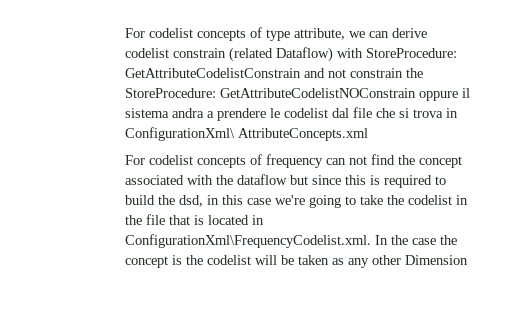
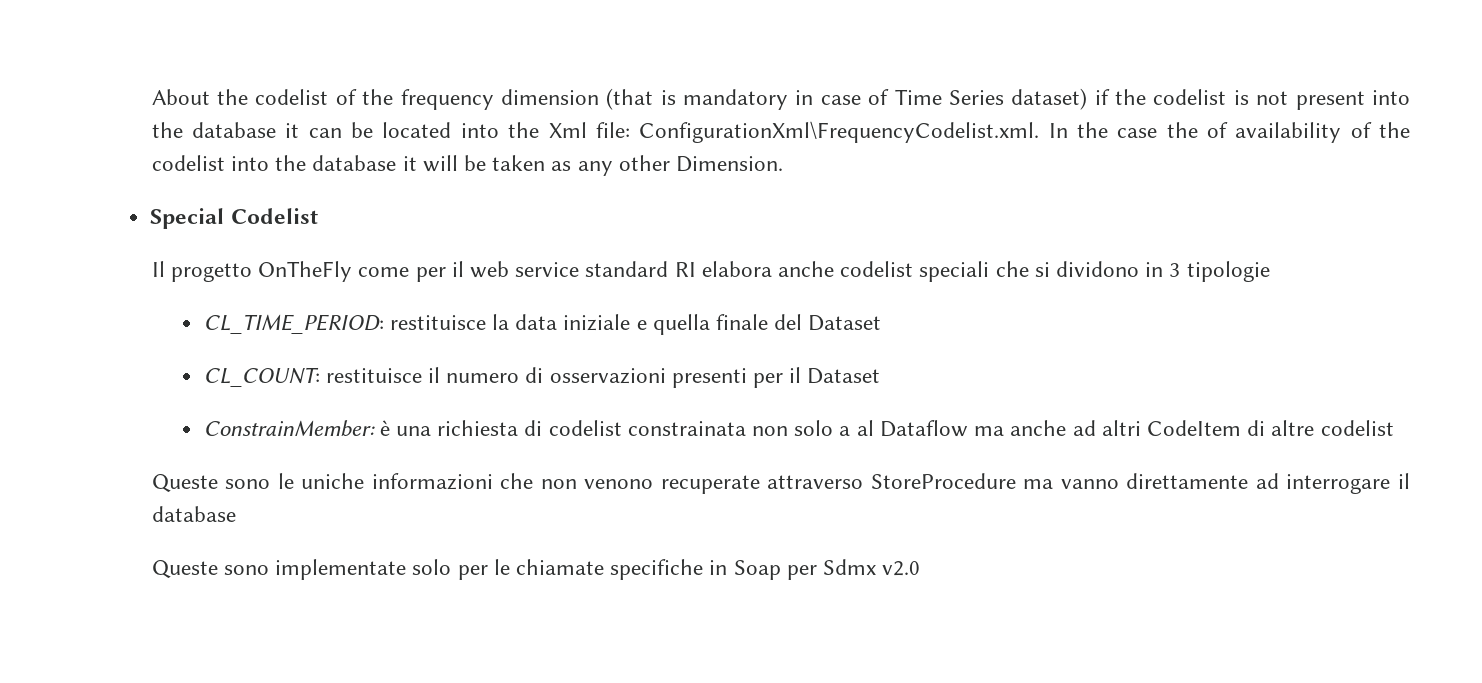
- For codelist concepts of type attribute, we can derive codelist constrain (related Dataflow) with StoreProcedure: GetAttributeCodelistConstrain and not constrain the StoreProcedure: GetAttributeCodelistNOConstrain oppure il sistema andra a prendere le codelist dal file che si trova in ConfigurationXml\ AttributeConcepts.xml
- For codelist concepts of frequency can not find the concept associated with the dataflow but since this is required to build the dsd, in this case we're going to take the codelist in the file that is located in ConfigurationXml\FrequencyCodelist.xml. In the case the concept is the codelist will be taken as any other Dimension
+ About the codelist of the frequency dimension (that is mandatory in case of Time Series dataset) if the codelist is not present into the database it can be located into the Xml file: ConfigurationXml\FrequencyCodelist.xml. In the case the of availability of the codelist into the database it will be taken as any other Dimension.
+ Special Codelist
+ Il progetto OnTheFly come per il web service standard RI elabora anche codelist speciali che si dividono in 3 tipologie
+ CL_TIME_PERIOD: restituisce la data iniziale e quella finale del Dataset
+ CL_COUNT: restituisce il numero di osservazioni presenti per il Dataset
+ ConstrainMember: è una richiesta di codelist constrainata non solo a al Dataflow ma anche ad altri CodeItem di altre codelist
+ Queste sono le uniche informazioni che non venono recuperate attraverso StoreProcedure ma vanno direttamente ad interrogare il database
+ Queste sono implementate solo per le chiamate specifiche in Soap per Sdmx v2.0

